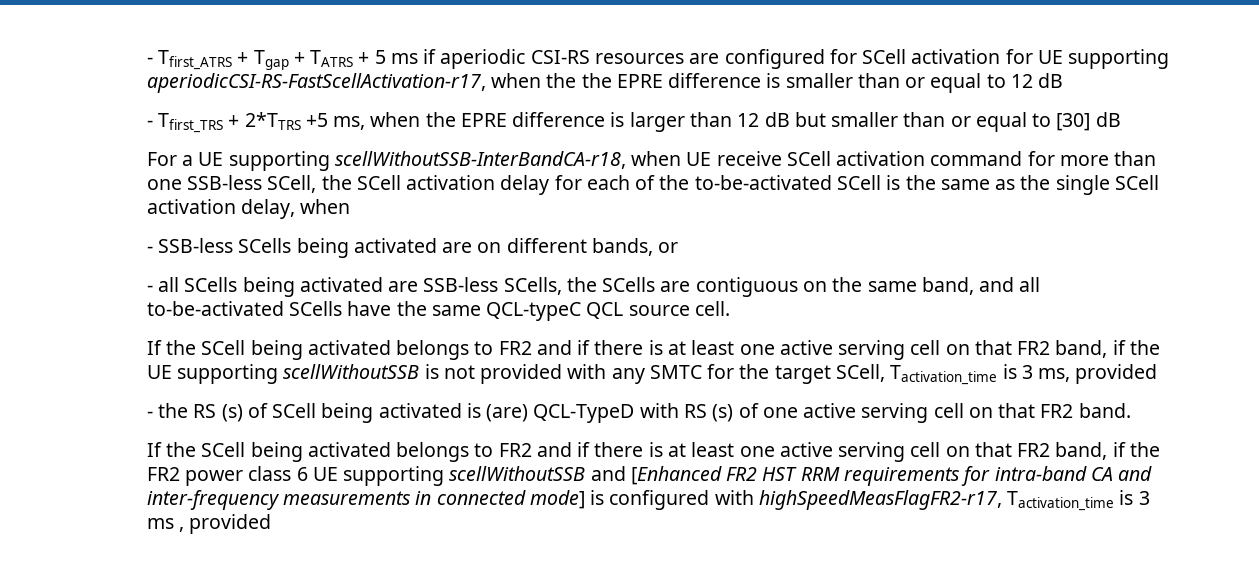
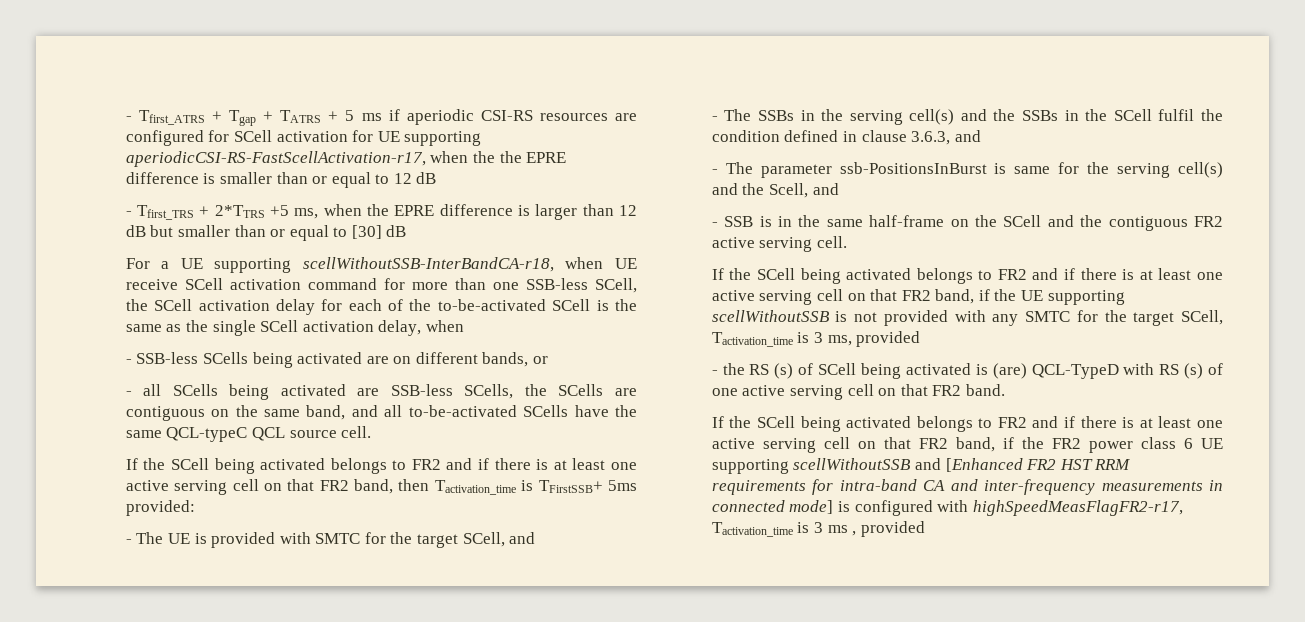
+ If the SCell being activated belongs to FR2 and if there is at least one active serving cell on that FR2 band, then Tactivation_time is TFirstSSB+ 5ms provided:
+ - The UE is provided with SMTC for the target SCell, and
+ - The SSBs in the serving cell(s) and the SSBs in the SCell fulfil the condition defined in clause 3.6.3, and
+ - The parameter ssb-PositionsInBurst is same for the serving cell(s) and the Scell, and
+ - SSB is in the same half-frame on the SCell and the contiguous FR2 active serving cell.

